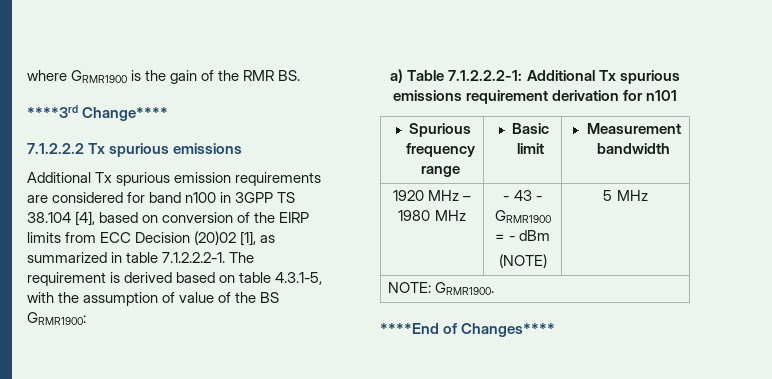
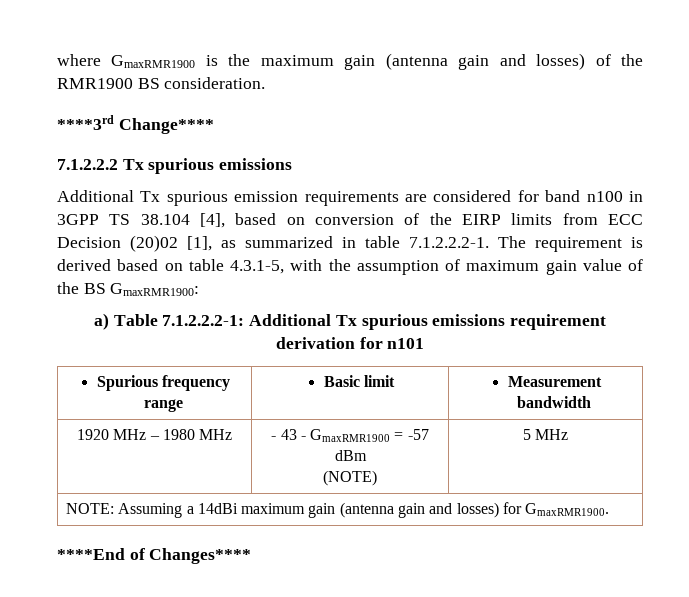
- where GRMR1900 is the gain of the RMR BS.
+ where GmaxRMR1900 is the maximum gain (antenna gain and losses) of the RMR1900 BS consideration.
- Additional Tx spurious emission requirements are considered for band n100 in 3GPP TS 38.104 [4], based on conversion of the EIRP limits from ECC Decision (20)02 [1], as summarized in table 7.1.2.2.2-1. The requirement is derived based on table 4.3.1-5, with the assumption of value of the BS GRMR1900:
+ Additional Tx spurious emission requirements are considered for band n100 in 3GPP TS 38.104 [4], based on conversion of the EIRP limits from ECC Decision (20)02 [1], as summarized in table 7.1.2.2.2-1. The requirement is derived based on table 4.3.1-5, with the assumption of maximum gain value of the BS GmaxRMR1900:
- 1920 MHz – 1980 MHz | - 43 - GRMR1900 = - dBm
+ 1920 MHz – 1980 MHz | - 43 - GmaxRMR1900 = -57 dBm
- NOTE: GRMR1900.
+ NOTE: Assuming a 14dBi maximum gain (antenna gain and losses) for GmaxRMR1900.

